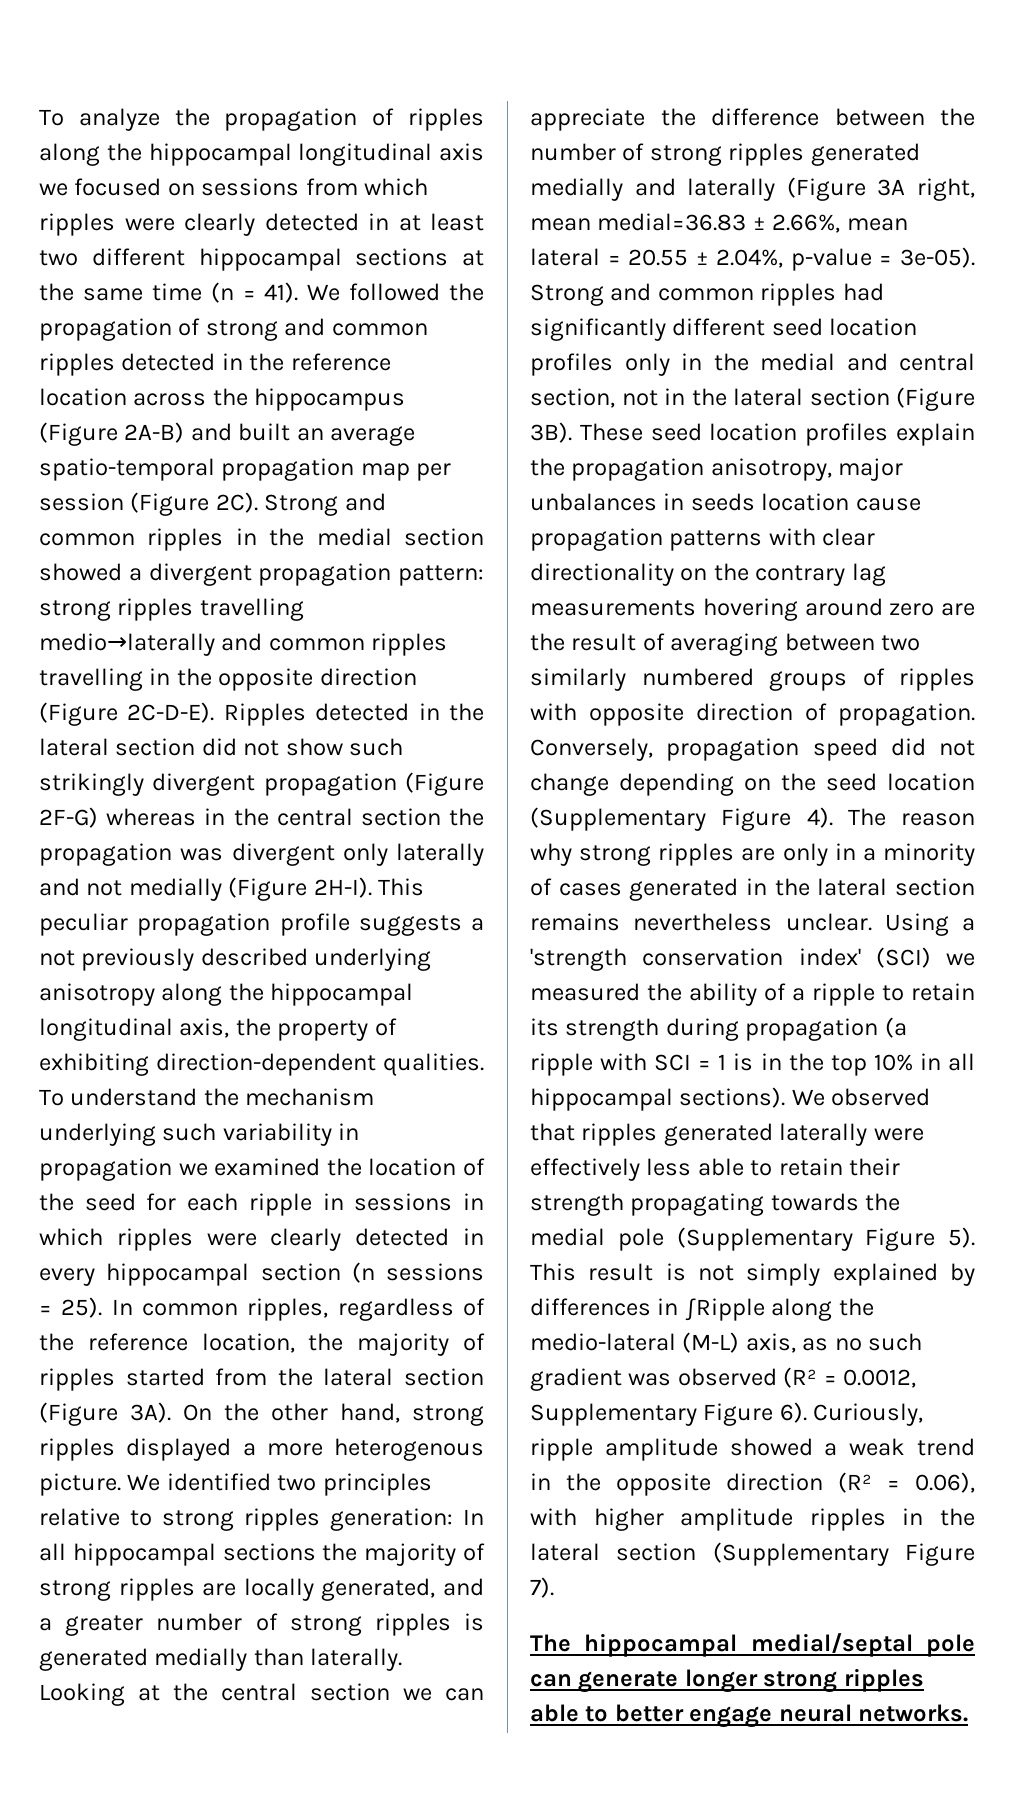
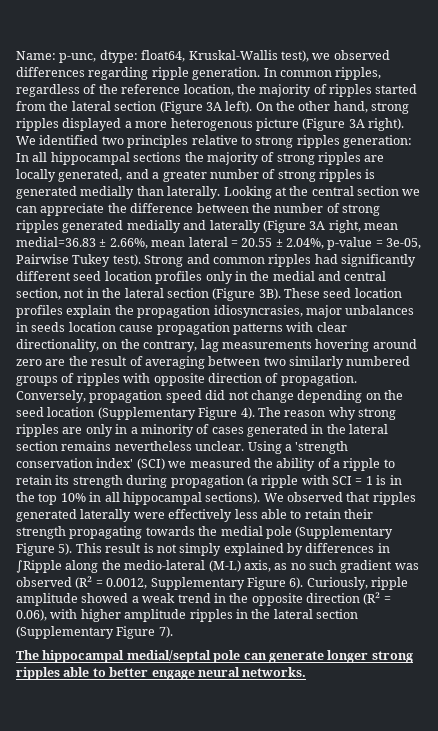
- To analyze the propagation of ripples along the hippocampal longitudinal axis we focused on sessions from which ripples were clearly detected in at least two different hippocampal sections at the same time (n = 41). We followed the propagation of strong and common ripples detected in the reference location across the hippocampus (Figure 2A-B) and built an average spatio-temporal propagation map per session (Figure 2C). Strong and common ripples in the medial section showed a divergent propagation pattern: strong ripples travelling medio→laterally and common ripples travelling in the opposite direction (Figure 2C-D-E). Ripples detected in the lateral section did not show such strikingly divergent propagation (Figure 2F-G) whereas in the central section the propagation was divergent only laterally and not medially (Figure 2H-I). This peculiar propagation profile suggests a not previously described underlying anisotropy along the hippocampal longitudinal axis, the property of exhibiting direction-dependent qualities. To understand the mechanism underlying such variability in propagation we examined the location of the seed for each ripple in sessions in which ripples were clearly detected in every hippocampal section (n sessions = 25).
+ Name: p-unc, dtype: float64, Kruskal-Wallis test), we observed differences regarding ripple generation.
- In common ripples, regardless of the reference location, the majority of ripples started from the lateral section (Figure 3A).
+ In common ripples, regardless of the reference location, the majority of ripples started from the lateral section (Figure 3A left).
- On the other hand, strong ripples displayed a more heterogenous picture.
+ On the other hand, strong ripples displayed a more heterogenous picture (Figure 3A right).
- Looking at the central section we can appreciate the difference between the number of strong ripples generated medially and laterally (Figure 3A right, mean medial=36.83 ± 2.66%, mean lateral = 20.55 ± 2.04%, p-value = 3e-05).
+ Looking at the central section we can appreciate the difference between the number of strong ripples generated medially and laterally (Figure 3A right, mean medial=36.83 ± 2.66%, mean lateral = 20.55 ± 2.04%, p-value = 3e-05, Pairwise Tukey test).
- These seed location profiles explain the propagation anisotropy, major unbalances in seeds location cause propagation patterns with clear directionality on the contrary lag measurements hovering around zero are the result of averaging between two similarly numbered groups of ripples with opposite direction of propagation.
+ These seed location profiles explain the propagation idiosyncrasies, major unbalances in seeds location cause propagation patterns with clear directionality, on the contrary, lag measurements hovering around zero are the result of averaging between two similarly numbered groups of ripples with opposite direction of propagation.

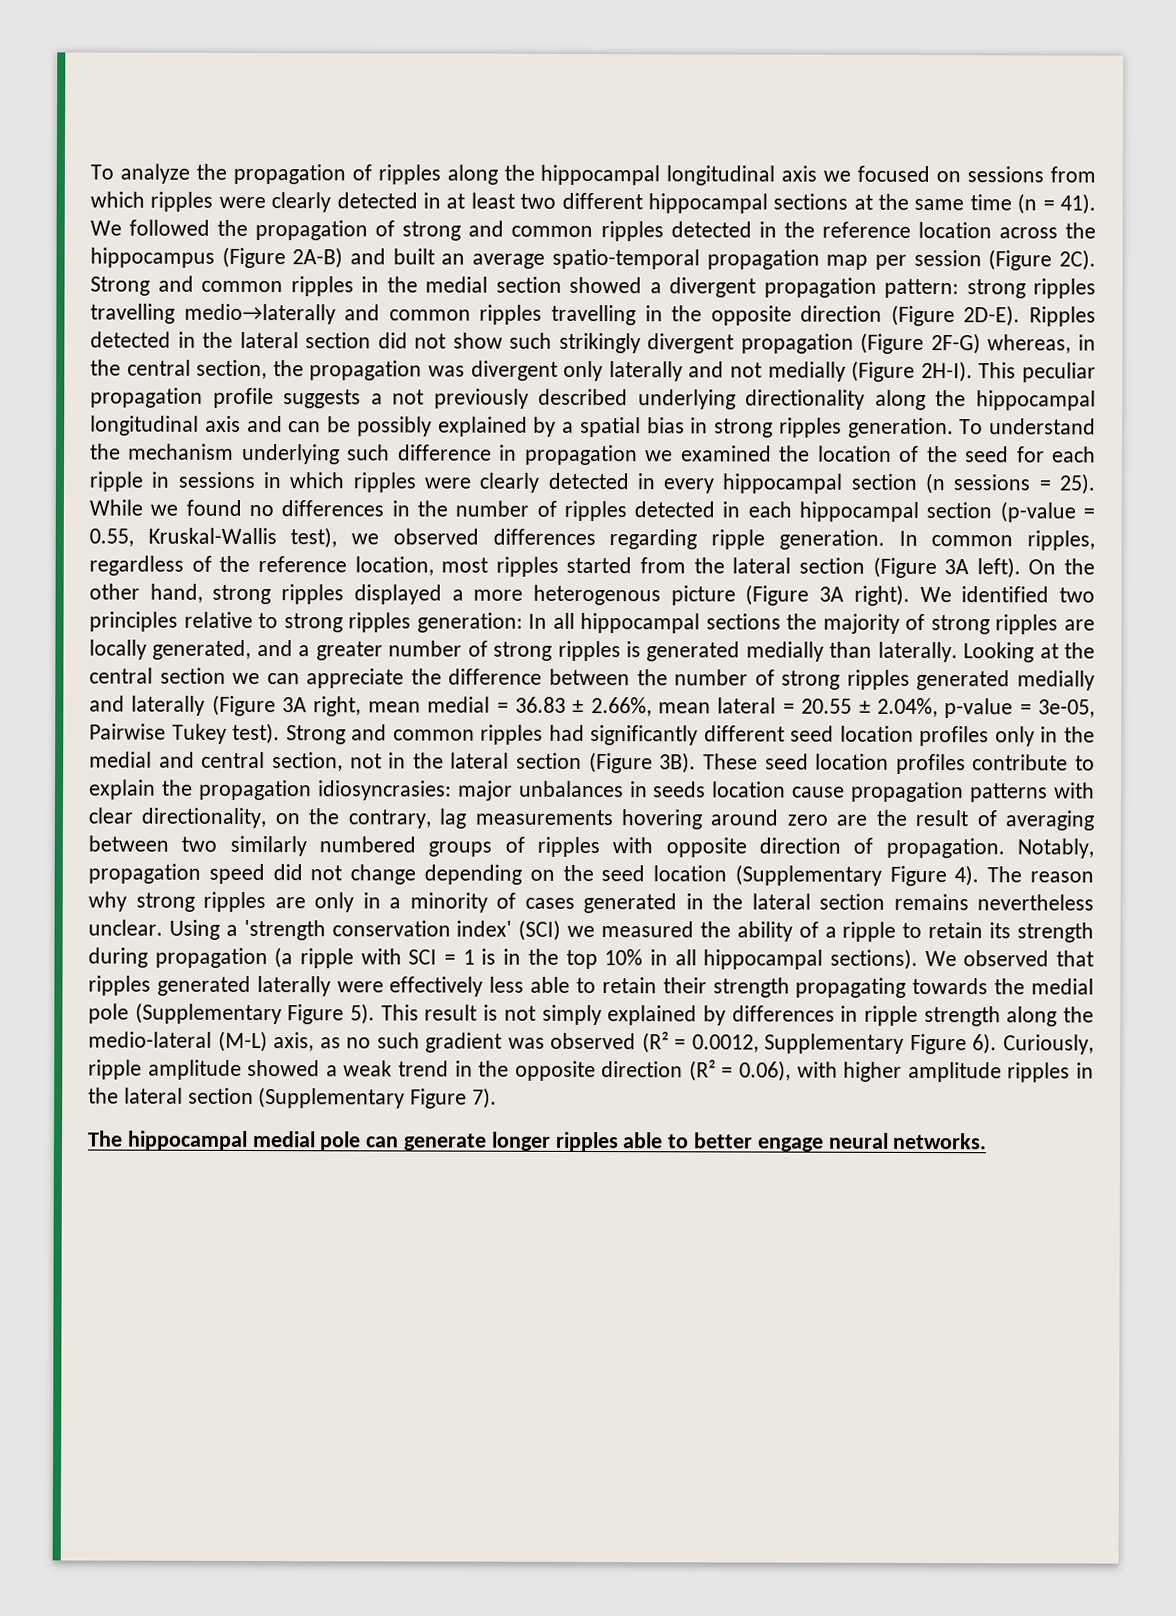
- Name: p-unc, dtype: float64, Kruskal-Wallis test), we observed differences regarding ripple generation.
+ To analyze the propagation of ripples along the hippocampal longitudinal axis we focused on sessions from which ripples were clearly detected in at least two different hippocampal sections at the same time (n = 41). We followed the propagation of strong and common ripples detected in the reference location across the hippocampus (Figure 2A-B) and built an average spatio-temporal propagation map per session (Figure 2C). Strong and common ripples in the medial section showed a divergent propagation pattern: strong ripples travelling medio→laterally and common ripples travelling in the opposite direction (Figure 2D-E). Ripples detected in the lateral section did not show such strikingly divergent propagation (Figure 2F-G) whereas, in the central section, the propagation was divergent only laterally and not medially (Figure 2H-I). This peculiar propagation profile suggests a not previously described underlying directionality along the hippocampal longitudinal axis and can be possibly explained by a spatial bias in strong ripples generation. To understand the mechanism underlying such difference in propagation we examined the location of the seed for each ripple in sessions in which ripples were clearly detected in every hippocampal section (n sessions = 25). While we found no differences in the number of ripples detected in each hippocampal section (p-value = 0.55, Kruskal-Wallis test), we observed differences regarding ripple generation.
- In common ripples, regardless of the reference location, the majority of ripples started from the lateral section (Figure 3A left).
+ In common ripples, regardless of the reference location, most ripples started from the lateral section (Figure 3A left).
- Looking at the central section we can appreciate the difference between the number of strong ripples generated medially and laterally (Figure 3A right, mean medial=36.83 ± 2.66%, mean lateral = 20.55 ± 2.04%, p-value = 3e-05, Pairwise Tukey test).
+ Looking at the central section we can appreciate the difference between the number of strong ripples generated medially and laterally (Figure 3A right, mean medial = 36.83 ± 2.66%, mean lateral = 20.55 ± 2.04%, p-value = 3e-05, Pairwise Tukey test).
- These seed location profiles explain the propagation idiosyncrasies, major unbalances in seeds location cause propagation patterns with clear directionality, on the contrary, lag measurements hovering around zero are the result of averaging between two similarly numbered groups of ripples with opposite direction of propagation.
+ These seed location profiles contribute to explain the propagation idiosyncrasies: major unbalances in seeds location cause propagation patterns with clear directionality, on the contrary, lag measurements hovering around zero are the result of averaging between two similarly numbered groups of ripples with opposite direction of propagation.
- Conversely, propagation speed did not change depending on the seed location (Supplementary Figure 4).
+ Notably, propagation speed did not change depending on the seed location (Supplementary Figure 4).
- This result is not simply explained by differences in ∫Ripple along the medio-lateral (M-L) axis, as no such gradient was observed (R² = 0.0012, Supplementary Figure 6).
+ This result is not simply explained by differences in ripple strength along the medio-lateral (M-L) axis, as no such gradient was observed (R² = 0.0012, Supplementary Figure 6).
- The hippocampal medial/septal pole can generate longer strong ripples able to better engage neural networks.
+ The hippocampal medial pole can generate longer ripples able to better engage neural networks.

